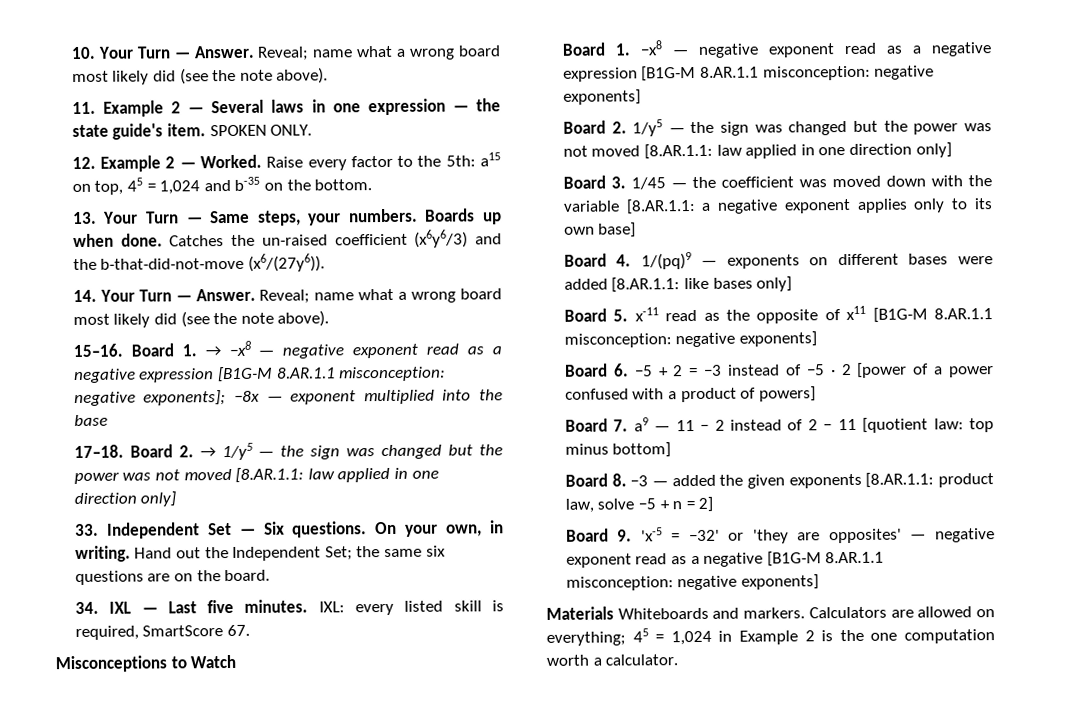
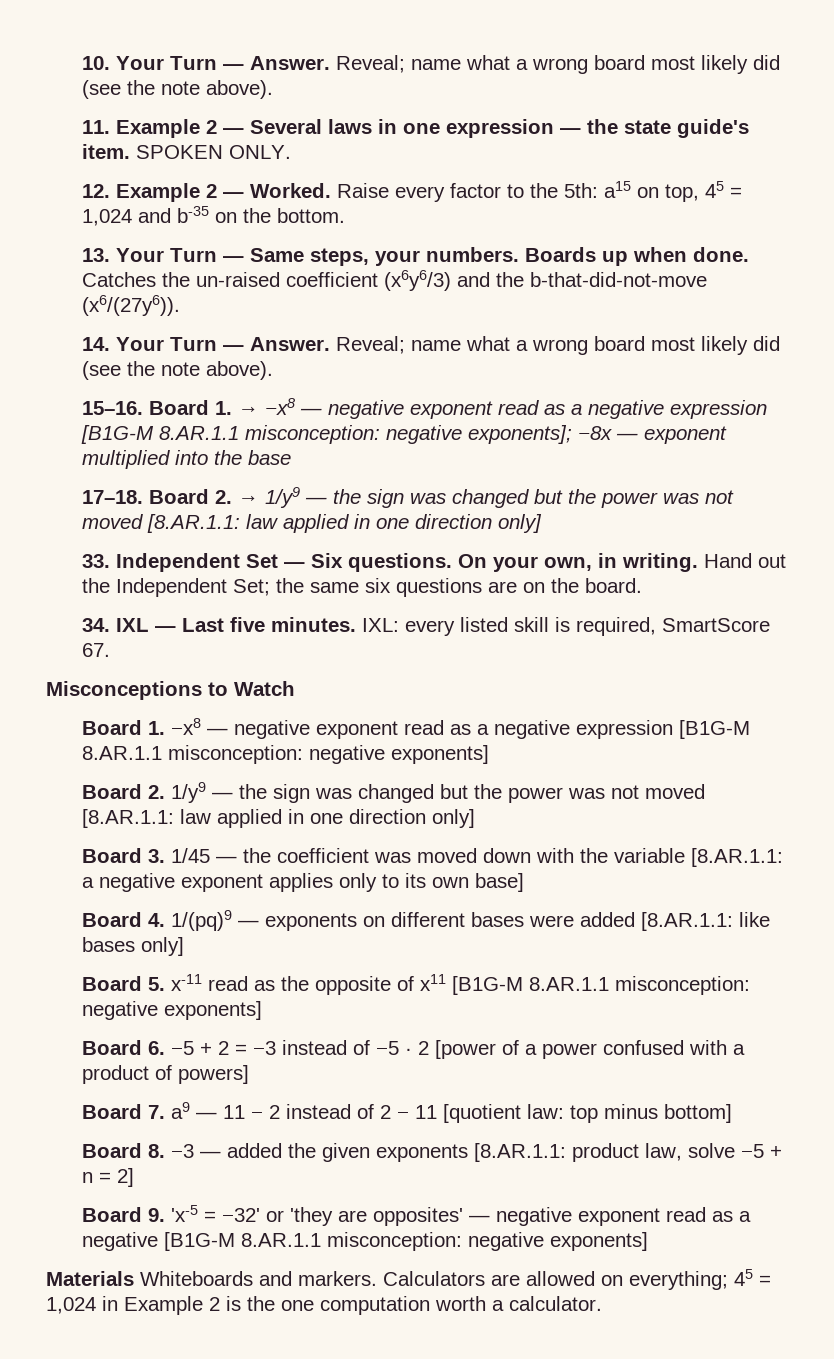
- Board 2. → 1/y5 — the sign was changed but the power was not moved [8.AR.1.1: law applied in one direction only]
+ Board 2. → 1/y9 — the sign was changed but the power was not moved [8.AR.1.1: law applied in one direction only]
- Board 2. 1/y5 — the sign was changed but the power was not moved [8.AR.1.1: law applied in one direction only]
+ Board 2. 1/y9 — the sign was changed but the power was not moved [8.AR.1.1: law applied in one direction only]

